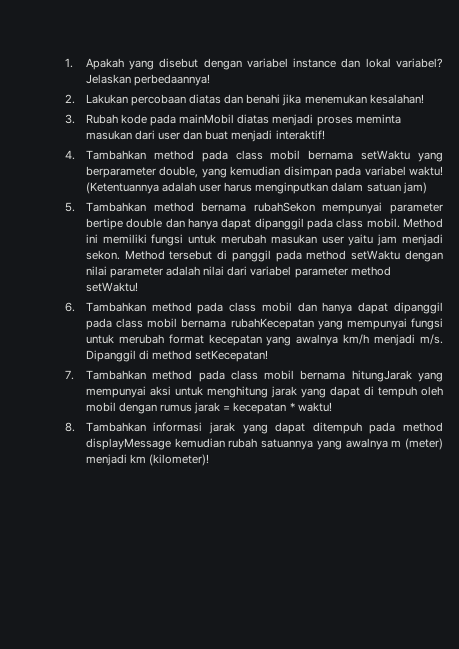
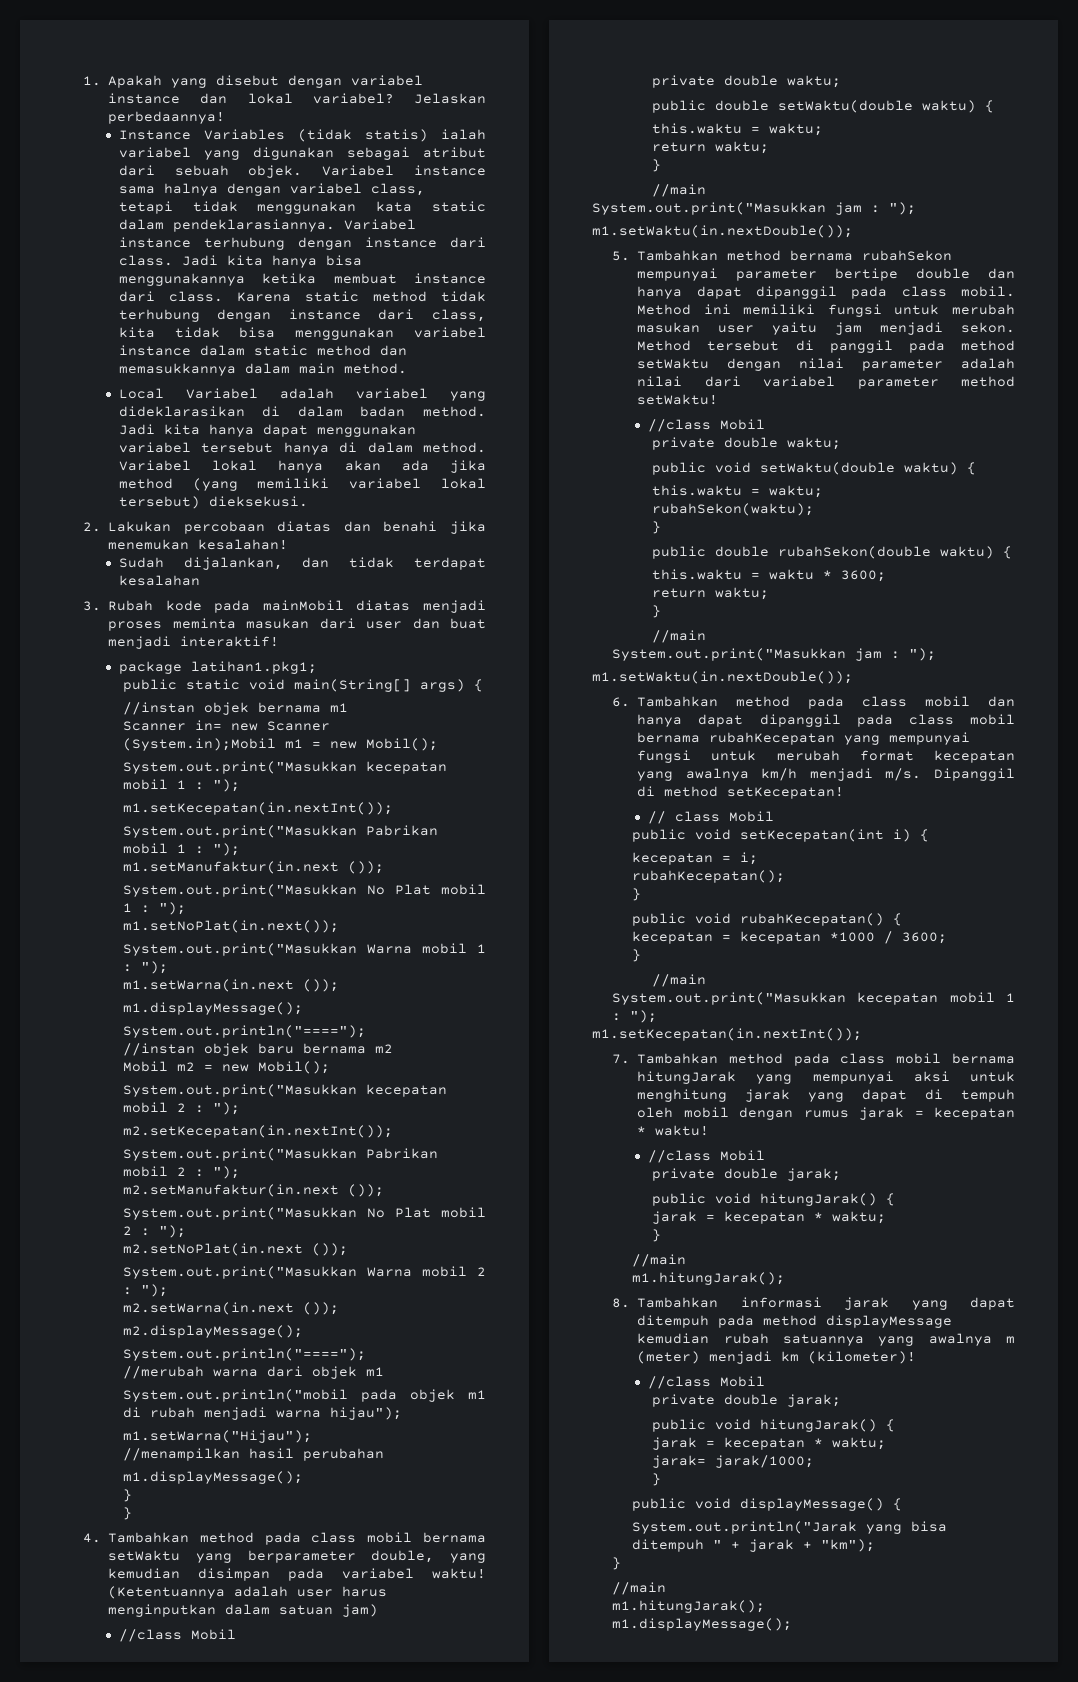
+ Instance Variables (tidak statis) ialah variabel yang digunakan sebagai atribut dari sebuah objek. Variabel instance sama halnya dengan variabel class, tetapi tidak menggunakan kata static dalam pendeklarasiannya. Variabel instance terhubung dengan instance dari class. Jadi kita hanya bisa menggunakannya ketika membuat instance dari class. Karena static method tidak terhubung dengan instance dari class, kita tidak bisa menggunakan variabel instance dalam static method dan memasukkannya dalam main method.
+ Local Variabel adalah variabel yang dideklarasikan di dalam badan method. Jadi kita hanya dapat menggunakan variabel tersebut hanya di dalam method. Variabel lokal hanya akan ada jika method (yang memiliki variabel lokal tersebut) dieksekusi.
+ Sudah dijalankan, dan tidak terdapat kesalahan
+ package latihan1.pkg1;
+ public static void main(String[] args) {
+ //instan objek bernama m1
+ Scanner in= new Scanner (System.in);Mobil m1 = new Mobil();
+ System.out.print("Masukkan kecepatan mobil 1 : ");
+ m1.setKecepatan(in.nextInt());
+ System.out.print("Masukkan Pabrikan mobil 1 : ");
+ m1.setManufaktur(in.next ());
+ System.out.print("Masukkan No Plat mobil 1 : ");
+ m1.setNoPlat(in.next());
+ System.out.print("Masukkan Warna mobil 1 : ");
+ m1.setWarna(in.next ());
+ m1.displayMessage();
+ System.out.println("====");
+ //instan objek baru bernama m2
+ Mobil m2 = new Mobil();
+ System.out.print("Masukkan kecepatan mobil 2 : ");
+ m2.setKecepatan(in.nextInt());
+ System.out.print("Masukkan Pabrikan mobil 2 : ");
+ m2.setManufaktur(in.next ());
+ System.out.print("Masukkan No Plat mobil 2 : ");
+ m2.setNoPlat(in.next ());
+ System.out.print("Masukkan Warna mobil 2 : ");
+ m2.setWarna(in.next ());
+ m2.displayMessage();
+ System.out.println("====");
+ //merubah warna dari objek m1
+ System.out.println("mobil pada objek m1 di rubah menjadi warna hijau");
+ m1.setWarna("Hijau");
+ //menampilkan hasil perubahan
+ m1.displayMessage();
+ }
+ }
  (Ketentuannya adalah user harus menginputkan dalam satuan jam)
+ //class Mobil
+ private double waktu;
+ public double setWaktu(double waktu) {
+ this.waktu = waktu;
+ return waktu;
+ }
+ //main
+ System.out.print("Masukkan jam : ");
+ m1.setWaktu(in.nextDouble());
  Method tersebut di panggil pada method setWaktu dengan nilai parameter adalah nilai dari variabel parameter method setWaktu!
+ //class Mobil
+ private double waktu;
+ public void setWaktu(double waktu) {
+ this.waktu = waktu;
+ rubahSekon(waktu);
+ }
+ public double rubahSekon(double waktu) {
+ this.waktu = waktu * 3600;
+ return waktu;
+ }
+ //main
+ System.out.print("Masukkan jam : ");
+ m1.setWaktu(in.nextDouble());
+ // class Mobil
+ public void setKecepatan(int i) {
+ kecepatan = i;
+ rubahKecepatan();
+ }
+ public void rubahKecepatan() {
+ kecepatan = kecepatan *1000 / 3600;
+ }
+ //main
+ System.out.print("Masukkan kecepatan mobil 1 : ");
+ m1.setKecepatan(in.nextInt());
  7. Tambahkan method pada class mobil bernama hitungJarak yang mempunyai aksi untuk menghitung jarak yang dapat di tempuh oleh mobil dengan rumus jarak = kecepatan * waktu!
+ //class Mobil
+ private double jarak;
+ public void hitungJarak() {
+ jarak = kecepatan * waktu;
+ }
+ //main
+ m1.hitungJarak();
  8. Tambahkan informasi jarak yang dapat ditempuh pada method displayMessage kemudian rubah satuannya yang awalnya m (meter) menjadi km (kilometer)!
+ //class Mobil
+ private double jarak;
+ public void hitungJarak() {
+ jarak = kecepatan * waktu;
+ jarak= jarak/1000;
+ }
+ public void displayMessage() {
+ System.out.println("Jarak yang bisa ditempuh " + jarak + "km");
+ }
+ //main
+ m1.hitungJarak();
+ m1.displayMessage();

